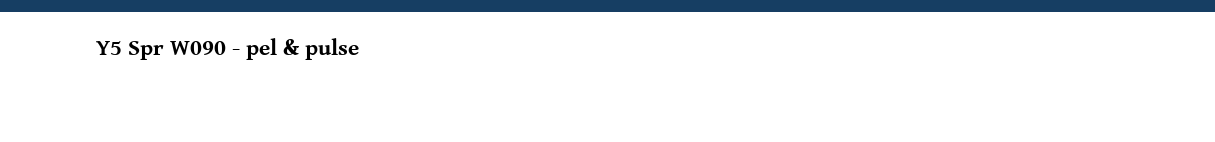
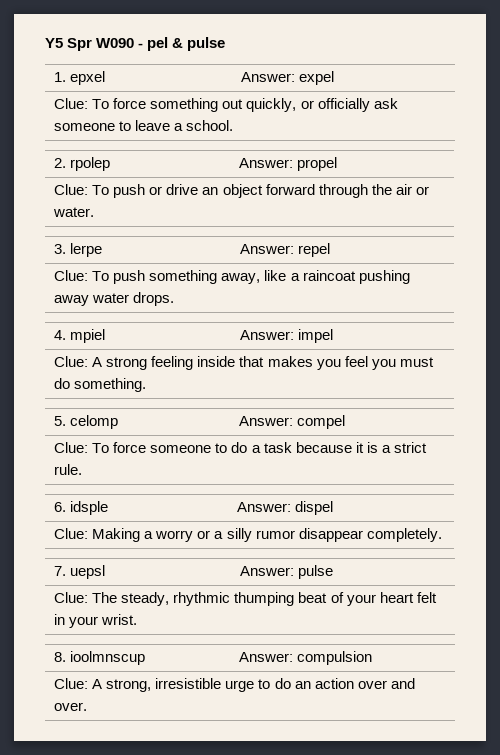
+ 1. epxel | Answer: expel
+ Clue: To force something out quickly, or officially ask someone to leave a school.
+ 2. rpolep | Answer: propel
+ Clue: To push or drive an object forward through the air or water.
+ 3. lerpe | Answer: repel
+ Clue: To push something away, like a raincoat pushing away water drops.
+ 4. mpiel | Answer: impel
+ Clue: A strong feeling inside that makes you feel you must do something.
+ 5. celomp | Answer: compel
+ Clue: To force someone to do a task because it is a strict rule.
+ 6. idsple | Answer: dispel
+ Clue: Making a worry or a silly rumor disappear completely.
+ 7. uepsl | Answer: pulse
+ Clue: The steady, rhythmic thumping beat of your heart felt in your wrist.
+ 8. ioolmnscup | Answer: compulsion
+ Clue: A strong, irresistible urge to do an action over and over.

